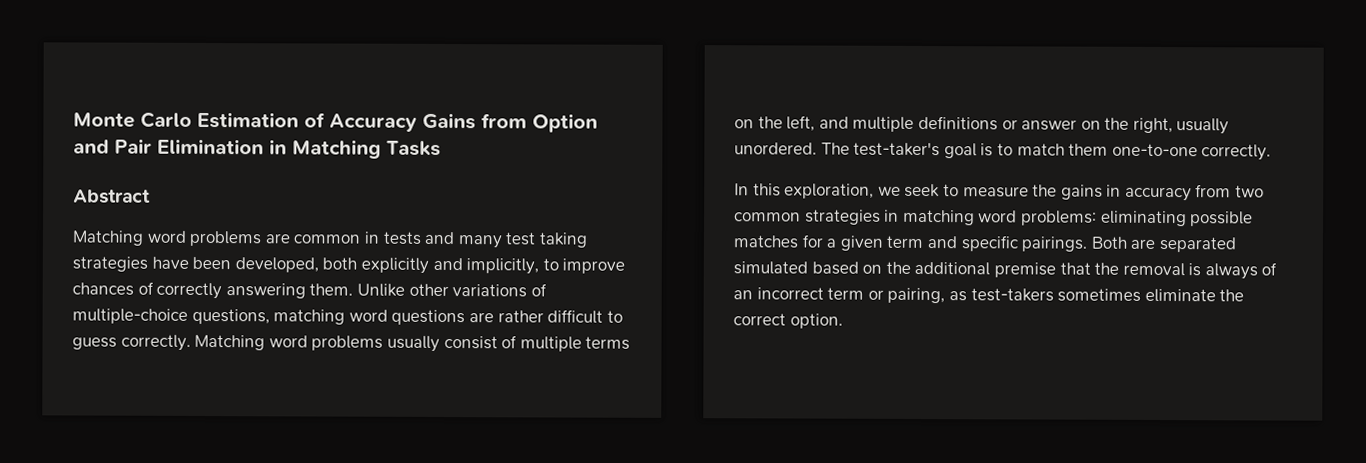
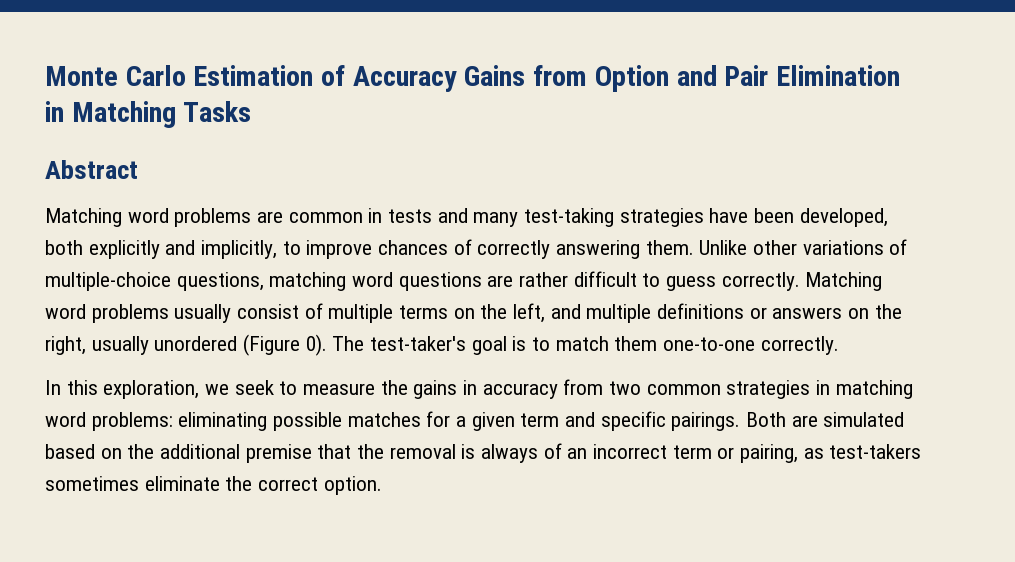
- Matching word problems are common in tests and many test taking strategies have been developed, both explicitly and implicitly, to improve chances of correctly answering them.
+ Matching word problems are common in tests and many test-taking strategies have been developed, both explicitly and implicitly, to improve chances of correctly answering them.
- Matching word problems usually consist of multiple terms on the left, and multiple definitions or answer on the right, usually unordered.
+ Matching word problems usually consist of multiple terms on the left, and multiple definitions or answers on the right, usually unordered (Figure 0).
- Both are separated simulated based on the additional premise that the removal is always of an incorrect term or pairing, as test-takers sometimes eliminate the correct option.
+ Both are simulated based on the additional premise that the removal is always of an incorrect term or pairing, as test-takers sometimes eliminate the correct option.

